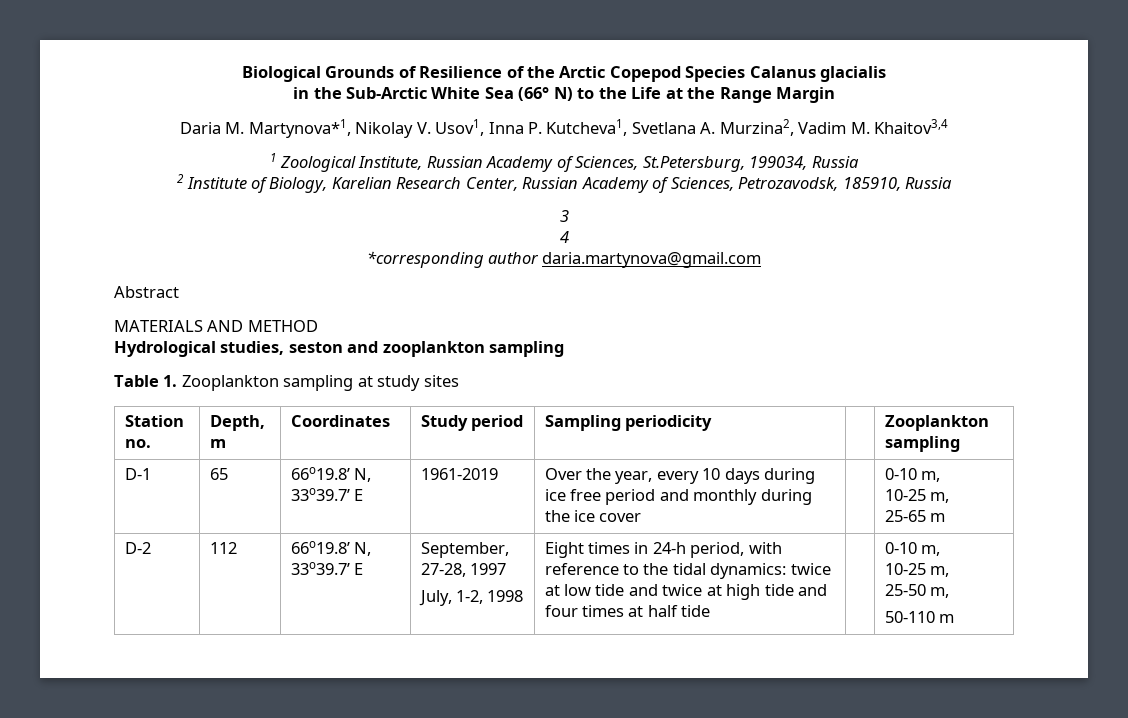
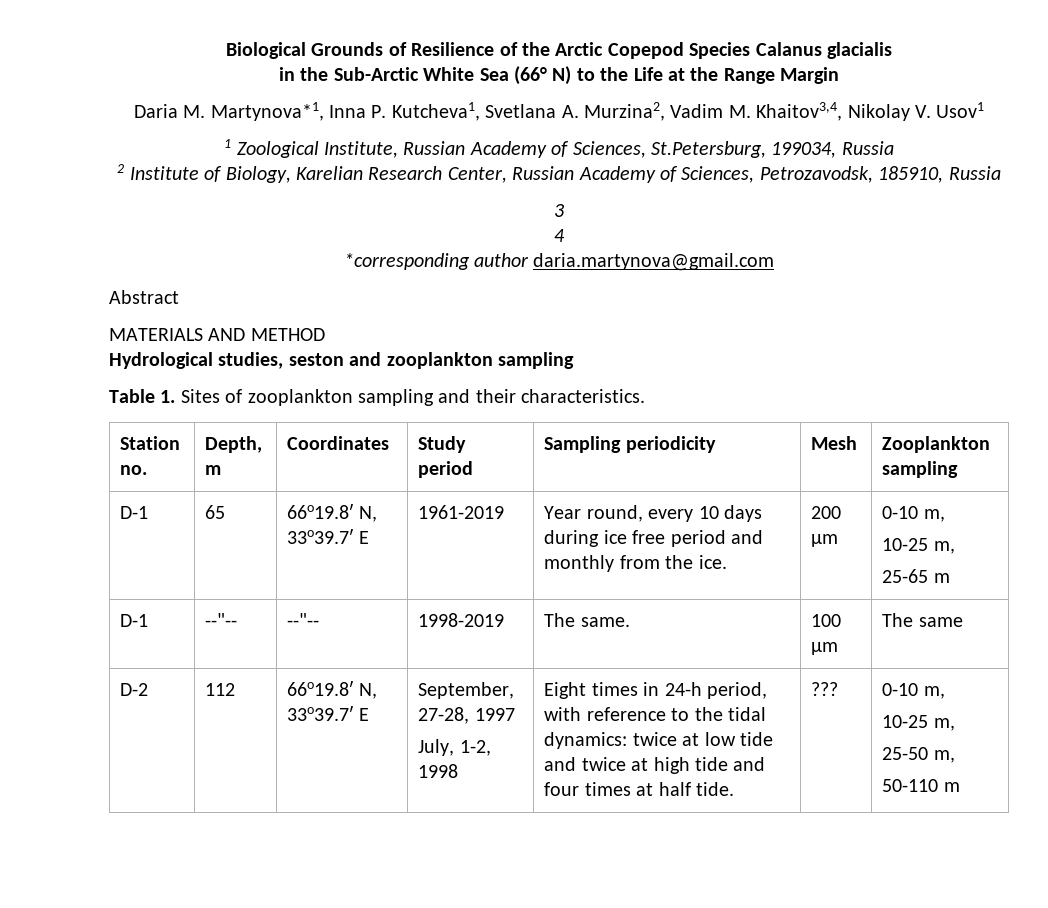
- Daria M. Martynova*1, Nikolay V. Usov1, Inna P. Kutcheva1, Svetlana A. Murzina2, Vadim M. Khaitov3,4
+ Daria M. Martynova*1, Inna P. Kutcheva1, Svetlana A. Murzina2, Vadim M. Khaitov3,4, Nikolay V. Usov1
- Table 1. Zooplankton sampling at study sites
+ Table 1. Sites of zooplankton sampling and their characteristics.
- Station no. | Depth, m | Coordinates | Study period | Sampling periodicity | | Zooplankton sampling
+ Station no. | Depth, m | Coordinates | Study period | Sampling periodicity | Mesh | Zooplankton sampling
- D-1 | 65 | 66о19.8ʹ N, 33о39.7ʹ E | 1961-2019 | Over the year, every 10 days during ice free period and monthly during the ice cover | | 0-10 m,
+ D-1 | 65 | 66о19.8ʹ N, 33о39.7ʹ E | 1961-2019 | Year round, every 10 days during ice free period and monthly from the ice. | 200 μm | 0-10 m,
+ D-1 | --"-- | --"-- | 1998-2019 | The same. | 100 μm | The same
- Eight times in 24-h period, with reference to the tidal dynamics: twice at low tide and twice at high tide and four times at half tide
+ Eight times in 24-h period, with reference to the tidal dynamics: twice at low tide and twice at high tide and four times at half tide. | ???

